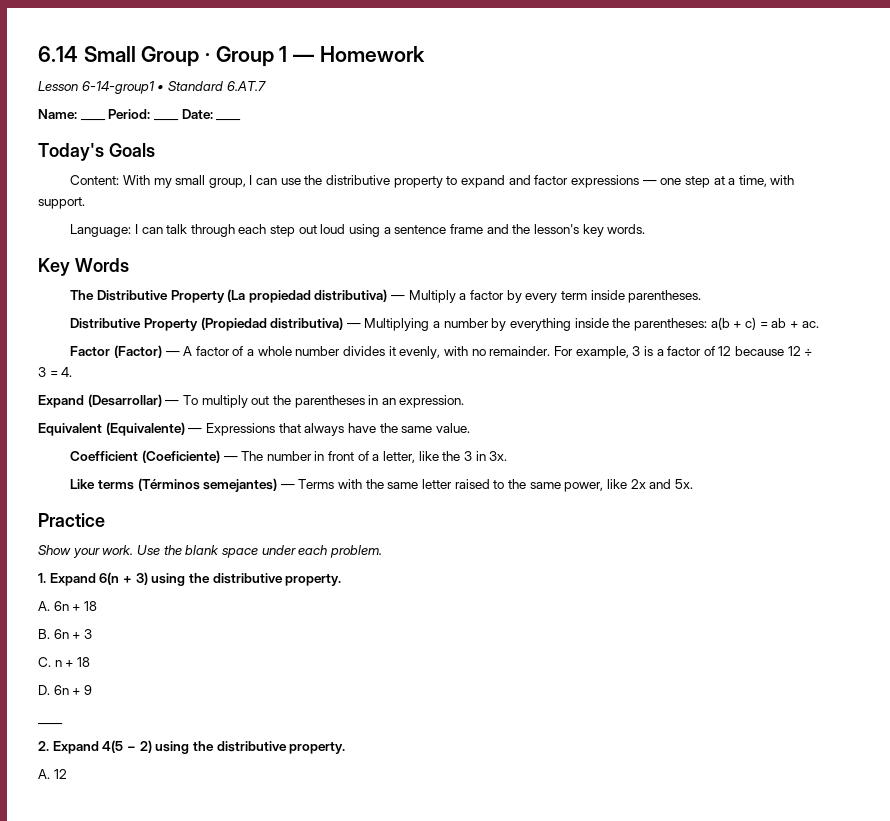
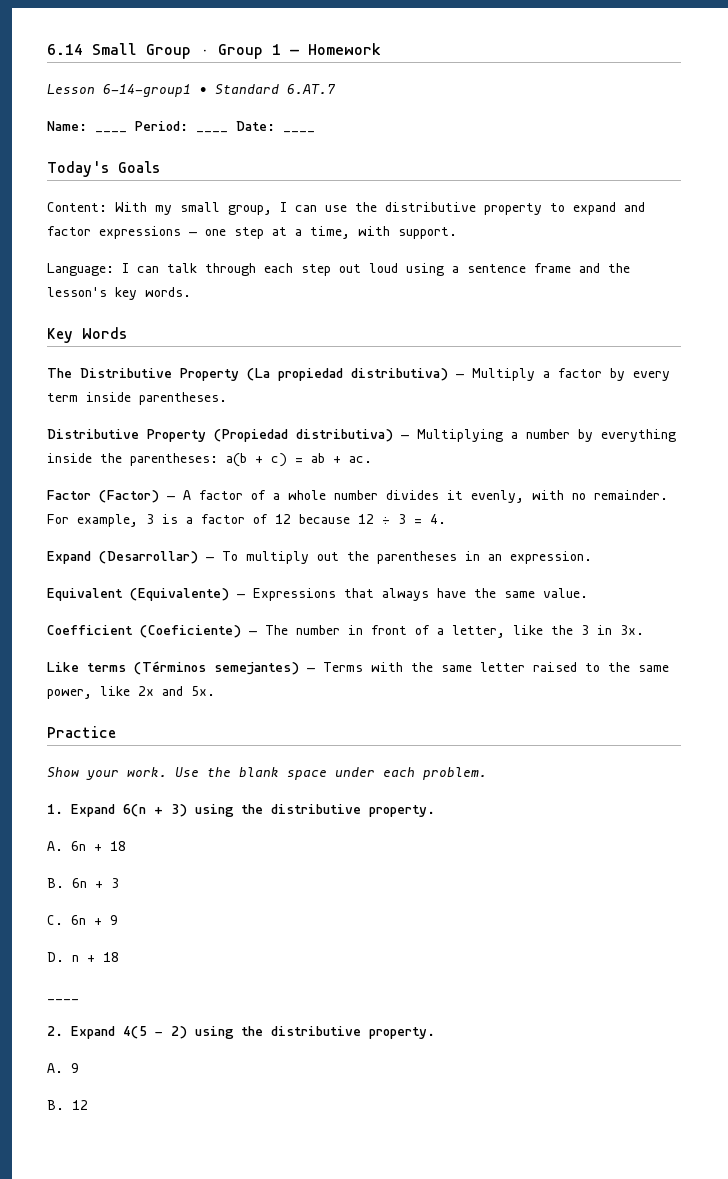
- C. n + 18
+ C. 6n + 9
+ D. n + 18
- D. 6n + 9
- A. 12
+ A. 9
+ B. 12

